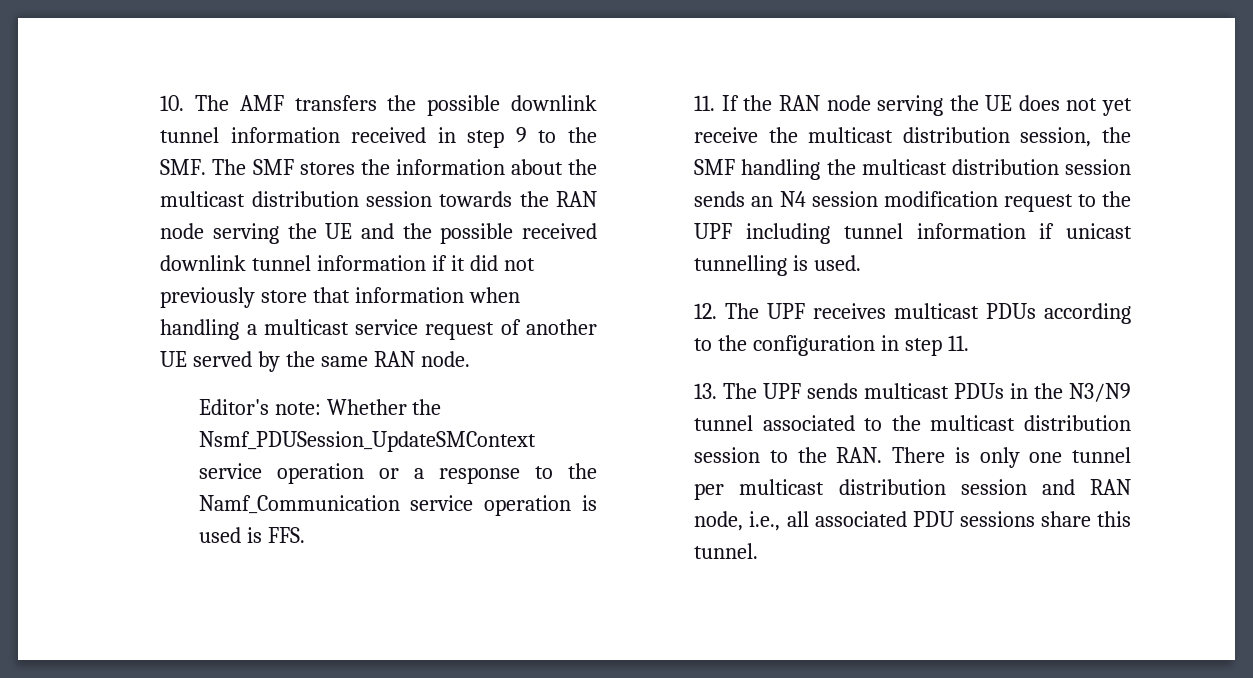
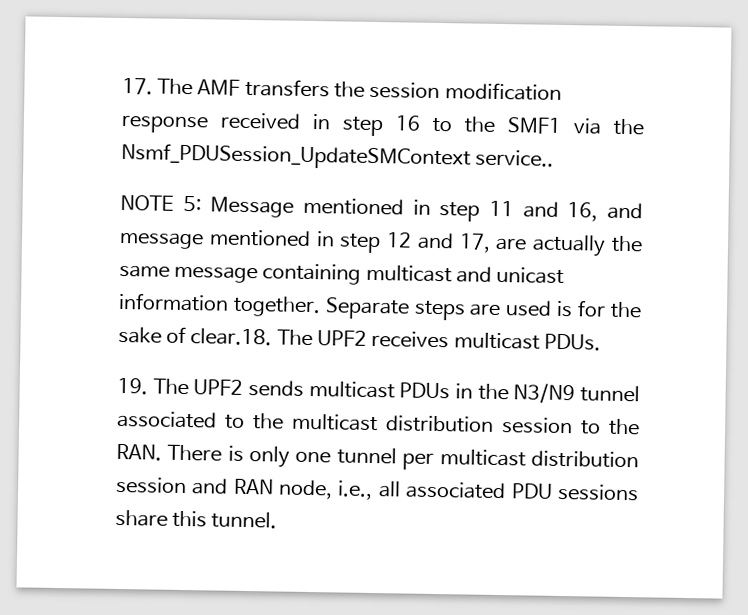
- 10. The AMF transfers the possible downlink tunnel information received in step 9 to the SMF. The SMF stores the information about the multicast distribution session towards the RAN node serving the UE and the possible received downlink tunnel information if it did not previously store that information when handling a multicast service request of another UE served by the same RAN node.
- Editor's note: Whether the Nsmf_PDUSession_UpdateSMContext service operation or a response to the Namf_Communication service operation is used is FFS.
- 11. If the RAN node serving the UE does not yet receive the multicast distribution session, the SMF handling the multicast distribution session sends an N4 session modification request to the UPF including tunnel information if unicast tunnelling is used.
- 12. The UPF receives multicast PDUs according to the configuration in step 11.
- 13. The UPF sends multicast PDUs in the N3/N9 tunnel associated to the multicast distribution session to the RAN. There is only one tunnel per multicast distribution session and RAN node, i.e., all associated PDU sessions share this tunnel.
+ 17. The AMF transfers the session modification response received in step 16 to the SMF1 via the Nsmf_PDUSession_UpdateSMContext service..
+ NOTE 5: Message mentioned in step 11 and 16, and message mentioned in step 12 and 17, are actually the same message containing multicast and unicast information together. Separate steps are used is for the sake of clear.18. The UPF2 receives multicast PDUs.
+ 19. The UPF2 sends multicast PDUs in the N3/N9 tunnel associated to the multicast distribution session to the RAN. There is only one tunnel per multicast distribution session and RAN node, i.e., all associated PDU sessions share this tunnel.

